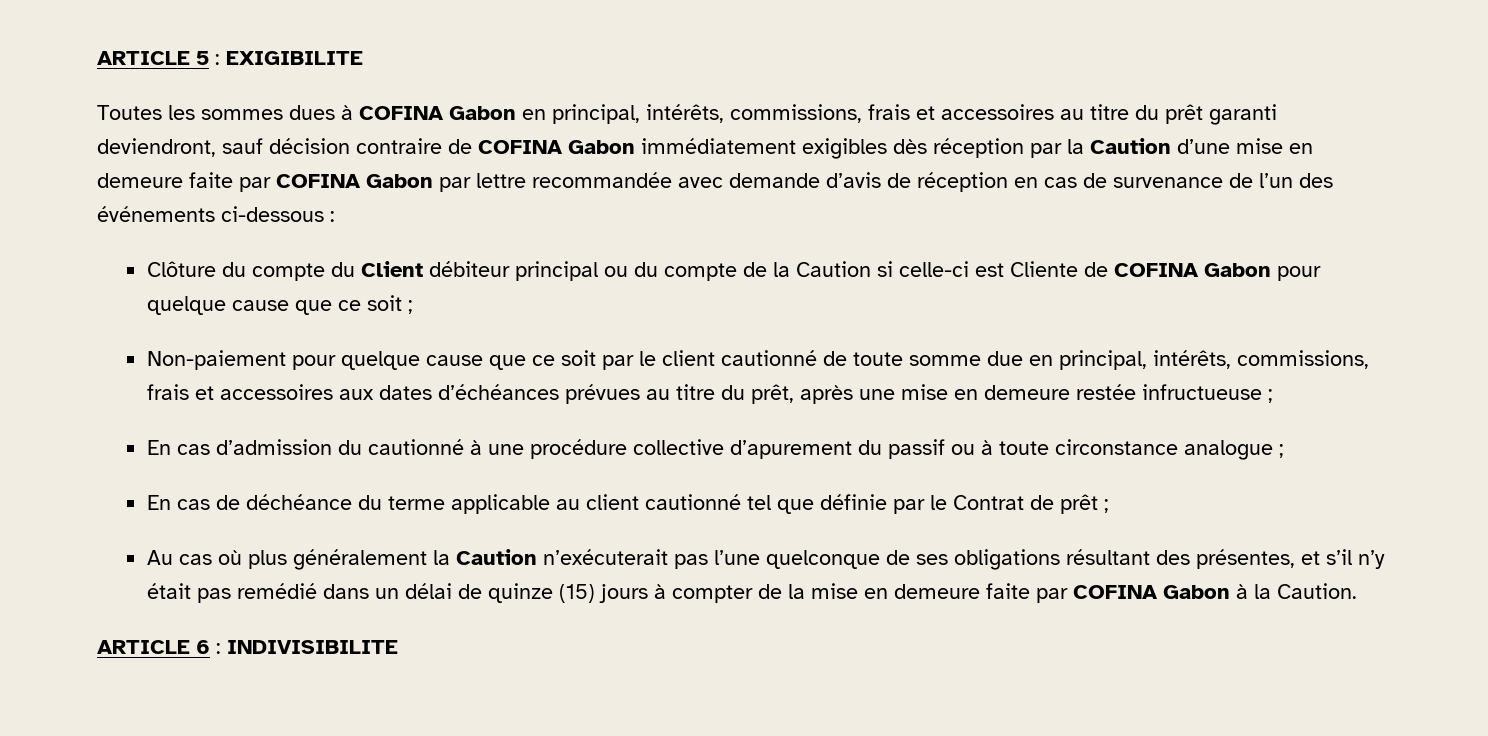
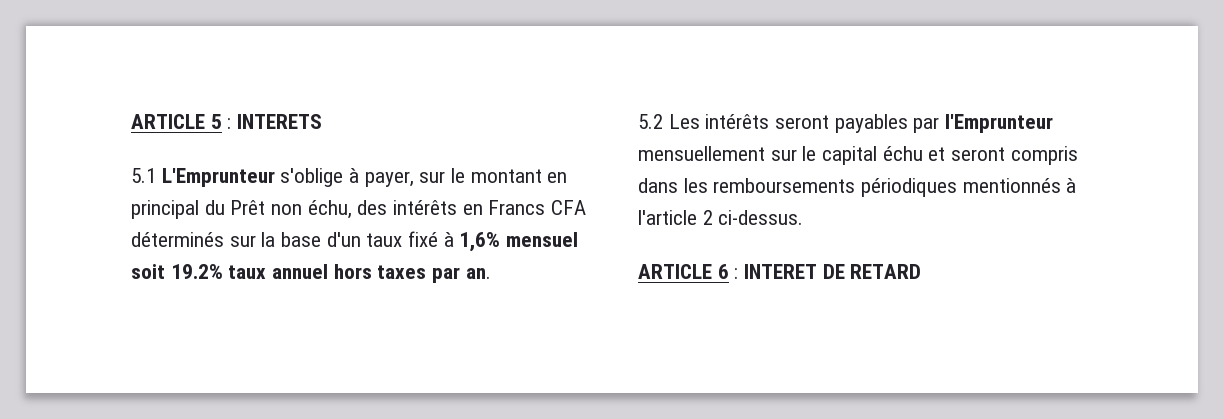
- ARTICLE 5 : EXIGIBILITE
- Toutes les sommes dues à COFINA Gabon en principal, intérêts, commissions, frais et accessoires au titre du prêt garanti deviendront, sauf décision contraire de COFINA Gabon immédiatement exigibles dès réception par la Caution d’une mise en demeure faite par COFINA Gabon par lettre recommandée avec demande d’avis de réception en cas de survenance de l’un des événements ci-dessous :
- Clôture du compte du Client débiteur principal ou du compte de la Caution si celle-ci est Cliente de COFINA Gabon pour quelque cause que ce soit ;
- Non-paiement pour quelque cause que ce soit par le client cautionné de toute somme due en principal, intérêts, commissions, frais et accessoires aux dates d’échéances prévues au titre du prêt, après une mise en demeure restée infructueuse ;
- En cas d’admission du cautionné à une procédure collective d’apurement du passif ou à toute circonstance analogue ;
- En cas de déchéance du terme applicable au client cautionné tel que définie par le Contrat de prêt ;
- Au cas où plus généralement la Caution n’exécuterait pas l’une quelconque de ses obligations résultant des présentes, et s’il n’y était pas remédié dans un délai de quinze (15) jours à compter de la mise en demeure faite par COFINA Gabon à la Caution.
+ ARTICLE 5 : INTERETS
+ 5.1 L'Emprunteur s'oblige à payer, sur le montant en principal du Prêt non échu, des intérêts en Francs CFA déterminés sur la base d'un taux fixé à 1,6% mensuel soit 19.2% taux annuel hors taxes par an.
+ 5.2 Les intérêts seront payables par l'Emprunteur mensuellement sur le capital échu et seront compris dans les remboursements périodiques mentionnés à l'article 2 ci-dessus.
- ARTICLE 6 : INDIVISIBILITE
+ ARTICLE 6 : INTERET DE RETARD

